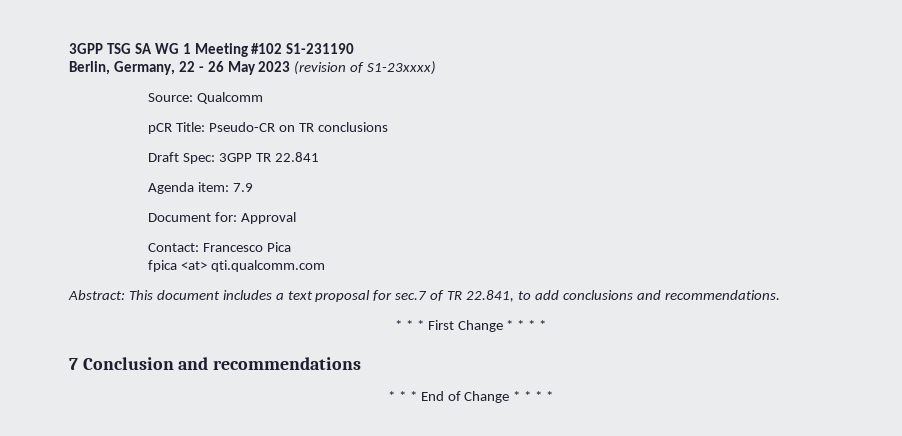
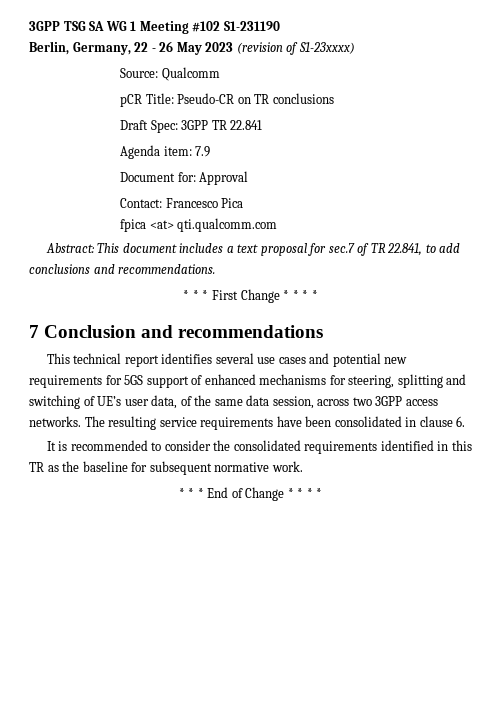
+ This technical report identifies several use cases and potential new requirements for 5GS support of enhanced mechanisms for steering, splitting and switching of UE’s user data, of the same data session, across two 3GPP access networks. The resulting service requirements have been consolidated in clause 6.
+ It is recommended to consider the consolidated requirements identified in this TR as the baseline for subsequent normative work.

